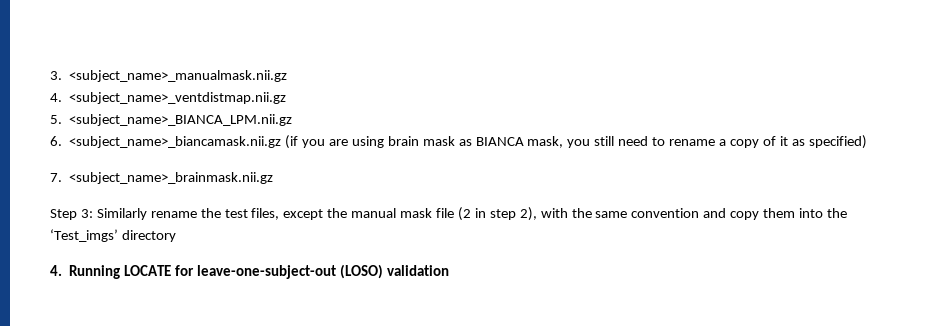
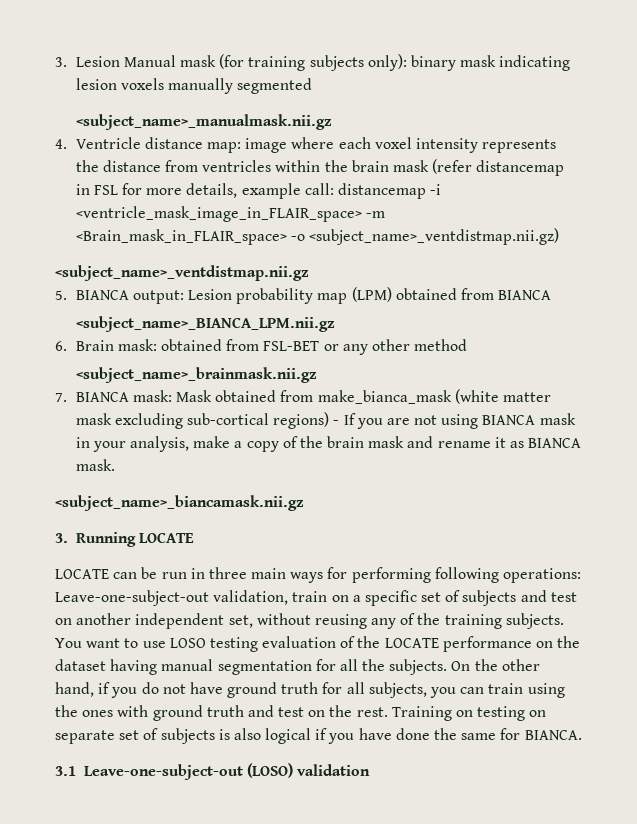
- 3. <subject_name>_manualmask.nii.gz
- 4. <subject_name>_ventdistmap.nii.gz
- 5. <subject_name>_BIANCA_LPM.nii.gz
- 6. <subject_name>_biancamask.nii.gz (if you are using brain mask as BIANCA mask, you still need to rename a copy of it as specified)
- 7. <subject_name>_brainmask.nii.gz
- Step 3: Similarly rename the test files, except the manual mask file (2 in step 2), with the same convention and copy them into the ‘Test_imgs’ directory
- 4. Running LOCATE for leave-one-subject-out (LOSO) validation
+ 3. Lesion Manual mask (for training subjects only): binary mask indicating lesion voxels manually segmented
+ <subject_name>_manualmask.nii.gz
+ 4. Ventricle distance map: image where each voxel intensity represents the distance from ventricles within the brain mask (refer distancemap in FSL for more details, example call: distancemap -i <ventricle_mask_image_in_FLAIR_space> -m <Brain_mask_in_FLAIR_space> -o <subject_name>_ventdistmap.nii.gz)
+ <subject_name>_ventdistmap.nii.gz
+ 5. BIANCA output: Lesion probability map (LPM) obtained from BIANCA
+ <subject_name>_BIANCA_LPM.nii.gz
+ 6. Brain mask: obtained from FSL-BET or any other method
+ <subject_name>_brainmask.nii.gz
+ 7. BIANCA mask: Mask obtained from make_bianca_mask (white matter mask excluding sub-cortical regions) - If you are not using BIANCA mask in your analysis, make a copy of the brain mask and rename it as BIANCA mask.
+ <subject_name>_biancamask.nii.gz
+ 3. Running LOCATE
+ LOCATE can be run in three main ways for performing following operations: Leave-one-subject-out validation, train on a specific set of subjects and test on another independent set, without reusing any of the training subjects. You want to use LOSO testing evaluation of the LOCATE performance on the dataset having manual segmentation for all the subjects. On the other hand, if you do not have ground truth for all subjects, you can train using the ones with ground truth and test on the rest. Training on testing on separate set of subjects is also logical if you have done the same for BIANCA.
+ 3.1 Leave-one-subject-out (LOSO) validation

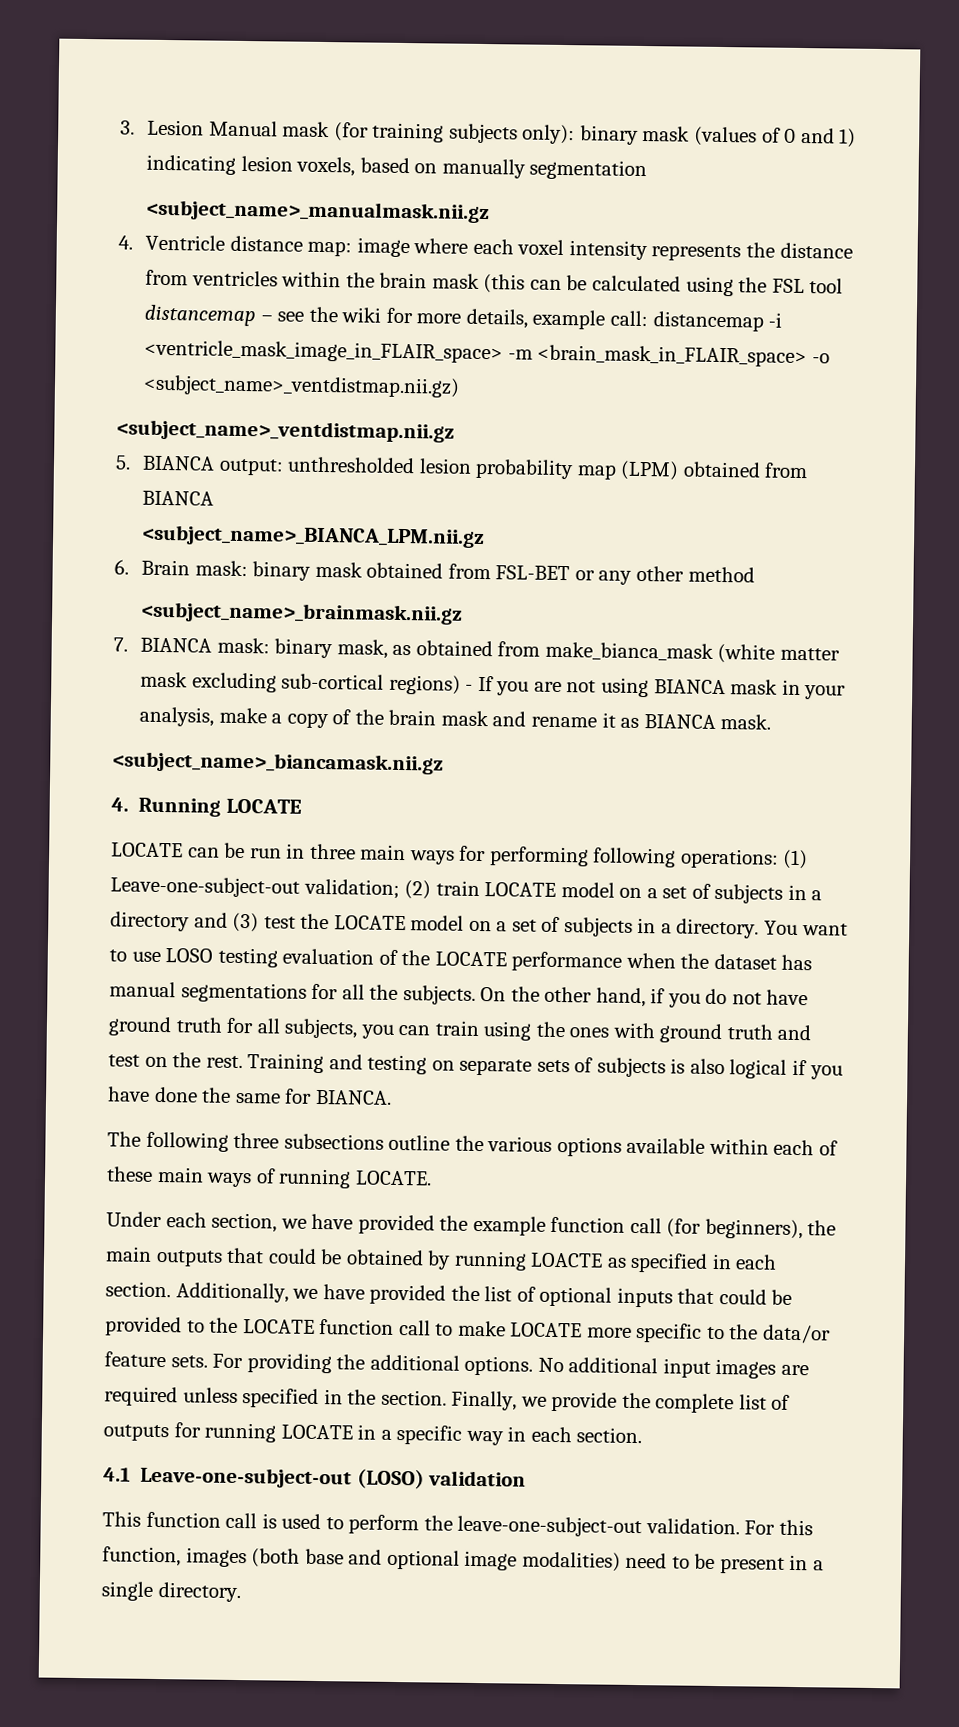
- 3. Lesion Manual mask (for training subjects only): binary mask indicating lesion voxels manually segmented
+ 3. Lesion Manual mask (for training subjects only): binary mask (values of 0 and 1) indicating lesion voxels, based on manually segmentation
- 4. Ventricle distance map: image where each voxel intensity represents the distance from ventricles within the brain mask (refer distancemap in FSL for more details, example call: distancemap -i <ventricle_mask_image_in_FLAIR_space> -m <Brain_mask_in_FLAIR_space> -o <subject_name>_ventdistmap.nii.gz)
+ 4. Ventricle distance map: image where each voxel intensity represents the distance from ventricles within the brain mask (this can be calculated using the FSL tool distancemap – see the wiki for more details, example call: distancemap -i <ventricle_mask_image_in_FLAIR_space> -m <brain_mask_in_FLAIR_space> -o <subject_name>_ventdistmap.nii.gz)
- 5. BIANCA output: Lesion probability map (LPM) obtained from BIANCA
+ 5. BIANCA output: unthresholded lesion probability map (LPM) obtained from BIANCA
- 6. Brain mask: obtained from FSL-BET or any other method
+ 6. Brain mask: binary mask obtained from FSL-BET or any other method
- 7. BIANCA mask: Mask obtained from make_bianca_mask (white matter mask excluding sub-cortical regions) - If you are not using BIANCA mask in your analysis, make a copy of the brain mask and rename it as BIANCA mask.
+ 7. BIANCA mask: binary mask, as obtained from make_bianca_mask (white matter mask excluding sub-cortical regions) - If you are not using BIANCA mask in your analysis, make a copy of the brain mask and rename it as BIANCA mask.
- 3. Running LOCATE
+ 4. Running LOCATE
- LOCATE can be run in three main ways for performing following operations: Leave-one-subject-out validation, train on a specific set of subjects and test on another independent set, without reusing any of the training subjects.
+ LOCATE can be run in three main ways for performing following operations: (1) Leave-one-subject-out validation; (2) train LOCATE model on a set of subjects in a directory and (3) test the LOCATE model on a set of subjects in a directory.
- You want to use LOSO testing evaluation of the LOCATE performance on the dataset having manual segmentation for all the subjects.
+ You want to use LOSO testing evaluation of the LOCATE performance when the dataset has manual segmentations for all the subjects.
- Training on testing on separate set of subjects is also logical if you have done the same for BIANCA.
+ Training and testing on separate sets of subjects is also logical if you have done the same for BIANCA.
- 3.1 Leave-one-subject-out (LOSO) validation
+ The following three subsections outline the various options available within each of these main ways of running LOCATE.
+ Under each section, we have provided the example function call (for beginners), the main outputs that could be obtained by running LOACTE as specified in each section. Additionally, we have provided the list of optional inputs that could be provided to the LOCATE function call to make LOCATE more specific to the data/or feature sets. For providing the additional options. No additional input images are required unless specified in the section. Finally, we provide the complete list of outputs for running LOCATE in a specific way in each section.
+ 4.1 Leave-one-subject-out (LOSO) validation
+ This function call is used to perform the leave-one-subject-out validation. For this function, images (both base and optional image modalities) need to be present in a single directory.

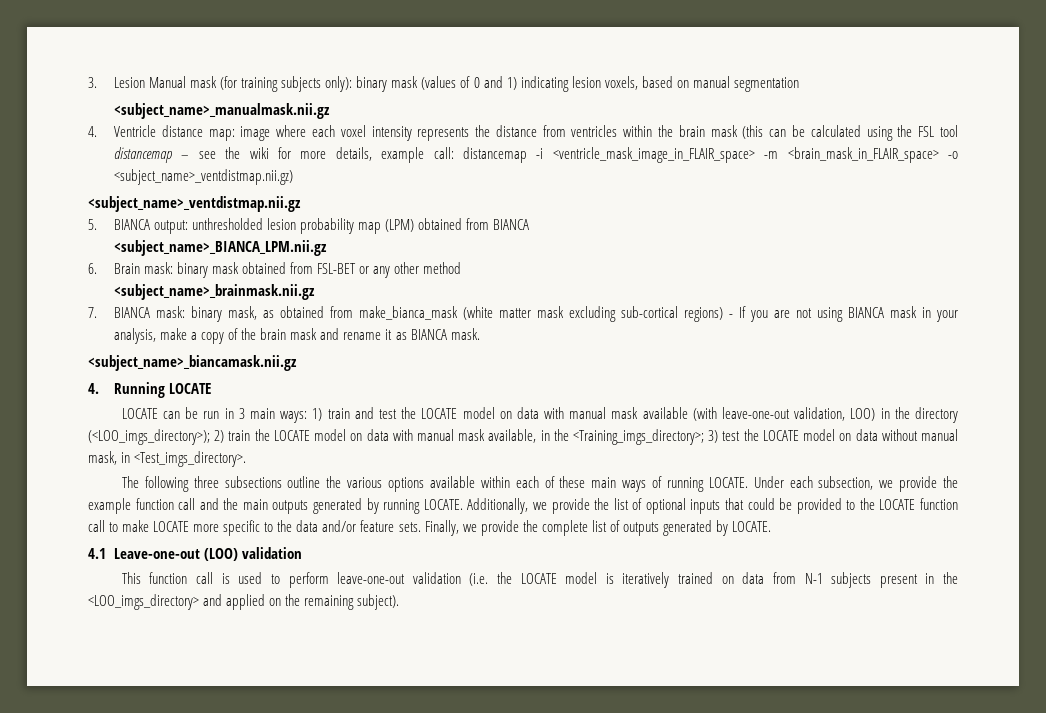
- 3. Lesion Manual mask (for training subjects only): binary mask (values of 0 and 1) indicating lesion voxels, based on manually segmentation
+ 3. Lesion Manual mask (for training subjects only): binary mask (values of 0 and 1) indicating lesion voxels, based on manual segmentation
- LOCATE can be run in three main ways for performing following operations: (1) Leave-one-subject-out validation; (2) train LOCATE model on a set of subjects in a directory and (3) test the LOCATE model on a set of subjects in a directory. You want to use LOSO testing evaluation of the LOCATE performance when the dataset has manual segmentations for all the subjects. On the other hand, if you do not have ground truth for all subjects, you can train using the ones with ground truth and test on the rest. Training and testing on separate sets of subjects is also logical if you have done the same for BIANCA.
+ LOCATE can be run in 3 main ways: 1) train and test the LOCATE model on data with manual mask available (with leave-one-out validation, LOO) in the directory (<LOO_imgs_directory>); 2) train the LOCATE model on data with manual mask available, in the <Training_imgs_directory>; 3) test the LOCATE model on data without manual mask, in <Test_imgs_directory>.
- The following three subsections outline the various options available within each of these main ways of running LOCATE.
- Under each section, we have provided the example function call (for beginners), the main outputs that could be obtained by running LOACTE as specified in each section. Additionally, we have provided the list of optional inputs that could be provided to the LOCATE function call to make LOCATE more specific to the data/or feature sets. For providing the additional options. No additional input images are required unless specified in the section.
+ The following three subsections outline the various options available within each of these main ways of running LOCATE. Under each subsection, we provide the example function call and the main outputs generated by running LOCATE. Additionally, we provide the list of optional inputs that could be provided to the LOCATE function call to make LOCATE more specific to the data and/or feature sets.
- Finally, we provide the complete list of outputs for running LOCATE in a specific way in each section.
+ Finally, we provide the complete list of outputs generated by LOCATE.
- 4.1 Leave-one-subject-out (LOSO) validation
+ 4.1 Leave-one-out (LOO) validation
- This function call is used to perform the leave-one-subject-out validation. For this function, images (both base and optional image modalities) need to be present in a single directory.
+ This function call is used to perform leave-one-out validation (i.e. the LOCATE model is iteratively trained on data from N-1 subjects present in the <LOO_imgs_directory> and applied on the remaining subject).

